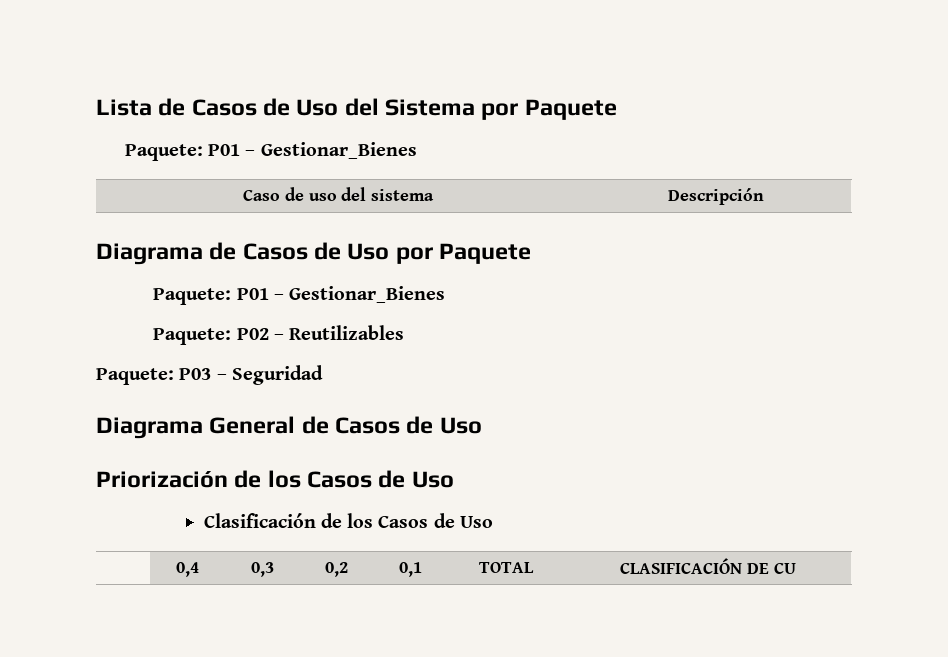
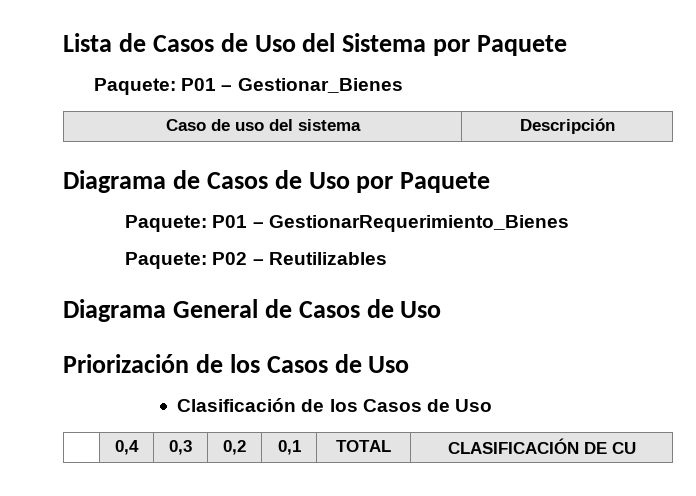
  Diagrama de Casos de Uso por Paquete
- Paquete: P01 – Gestionar_Bienes
+ Paquete: P01 – GestionarRequerimiento_Bienes
- Paquete: P03 – Seguridad

